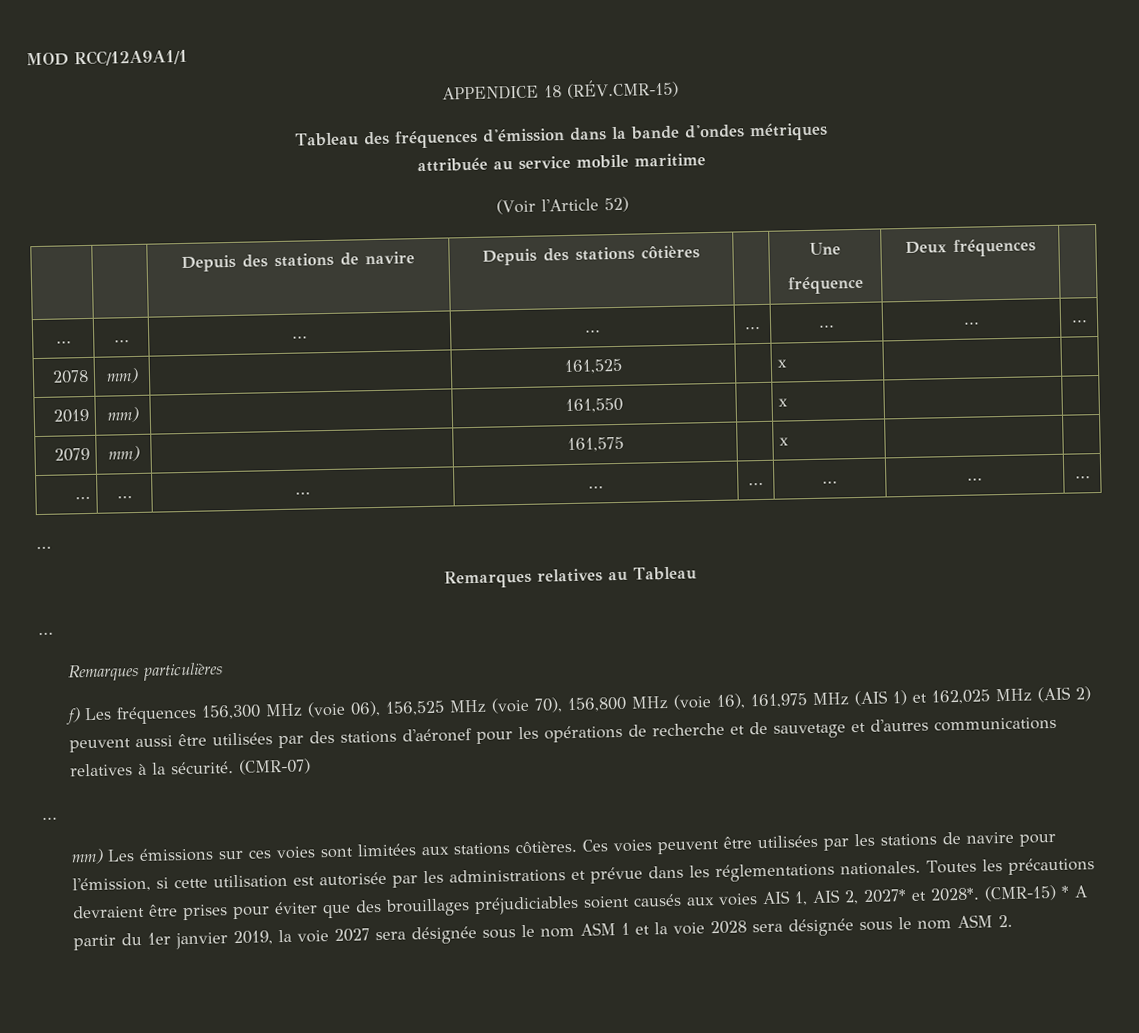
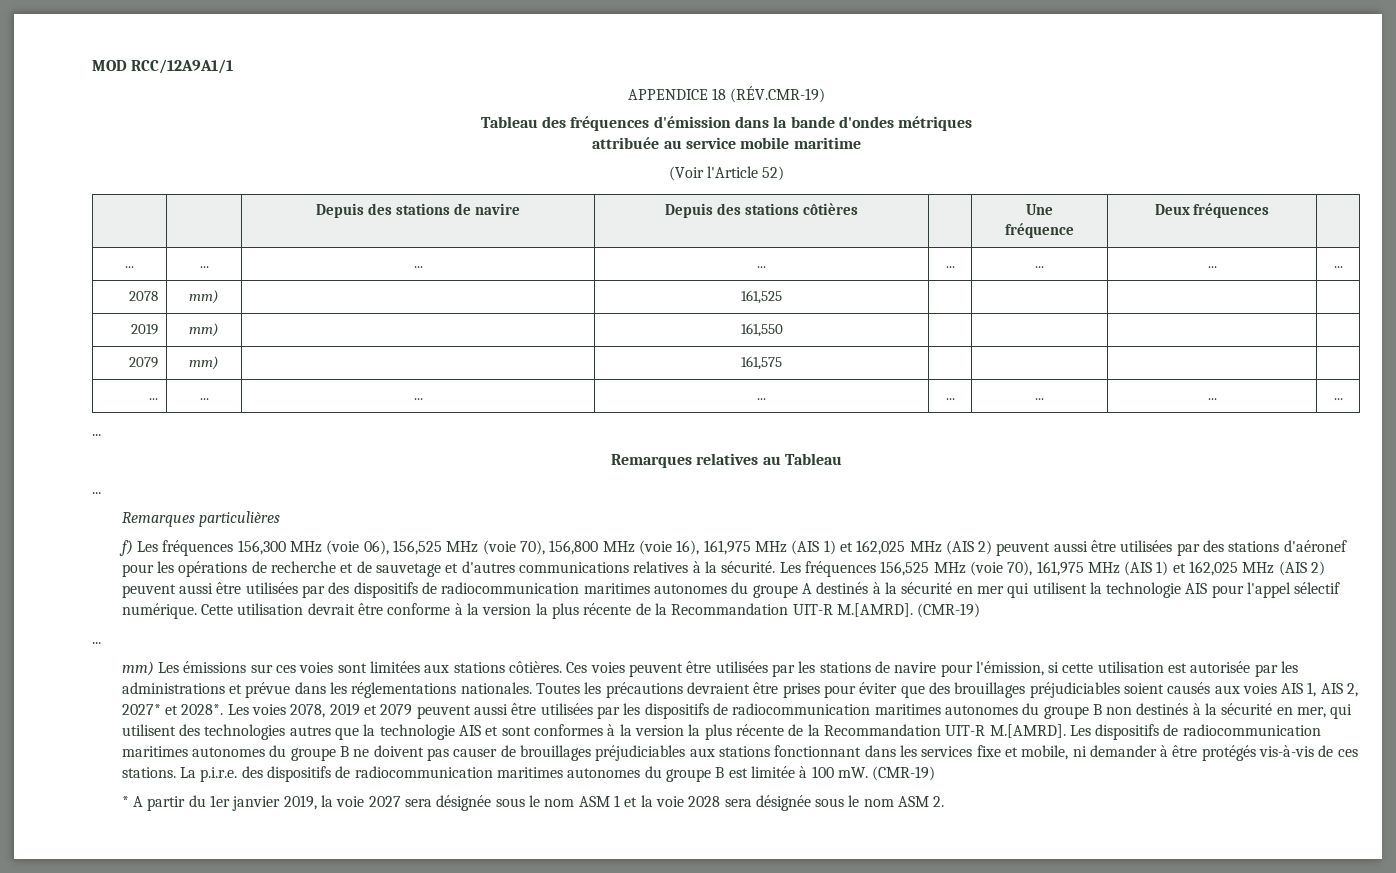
- APPENDICE 18 (RÉV.CMR-15)
+ APPENDICE 18 (RÉV.CMR-19)
- 2078 | mm) | | 161,525 | | x | |
+ 2078 | mm) | | 161,525 | | | |
- 2019 | mm) | | 161,550 | | x | |
+ 2019 | mm) | | 161,550 | | | |
- 2079 | mm) | | 161,575 | | x | |
+ 2079 | mm) | | 161,575 | | | |
- (CMR-07)
+ Les fréquences 156,525 MHz (voie 70), 161,975 MHz (AIS 1) et 162,025 MHz (AIS 2) peuvent aussi être utilisées par des dispositifs de radiocommunication maritimes autonomes du groupe A destinés à la sécurité en mer qui utilisent la technologie AIS pour l'appel sélectif numérique. Cette utilisation devrait être conforme à la version la plus récente de la Recommandation UIT-R M.[AMRD]. (CMR-19)
- (CMR-15) * A partir du 1er janvier 2019, la voie 2027 sera désignée sous le nom ASM 1 et la voie 2028 sera désignée sous le nom ASM 2.
+ Les voies 2078, 2019 et 2079 peuvent aussi être utilisées par les dispositifs de radiocommunication maritimes autonomes du groupe B non destinés à la sécurité en mer, qui utilisent des technologies autres que la technologie AIS et sont conformes à la version la plus récente de la Recommandation UIT-R M.[AMRD]. Les dispositifs de radiocommunication maritimes autonomes du groupe B ne doivent pas causer de brouillages préjudiciables aux stations fonctionnant dans les services fixe et mobile, ni demander à être protégés vis-à-vis de ces stations. La p.i.r.e. des dispositifs de radiocommunication maritimes autonomes du groupe B est limitée à 100 mW. (CMR-19)
+ * A partir du 1er janvier 2019, la voie 2027 sera désignée sous le nom ASM 1 et la voie 2028 sera désignée sous le nom ASM 2.

